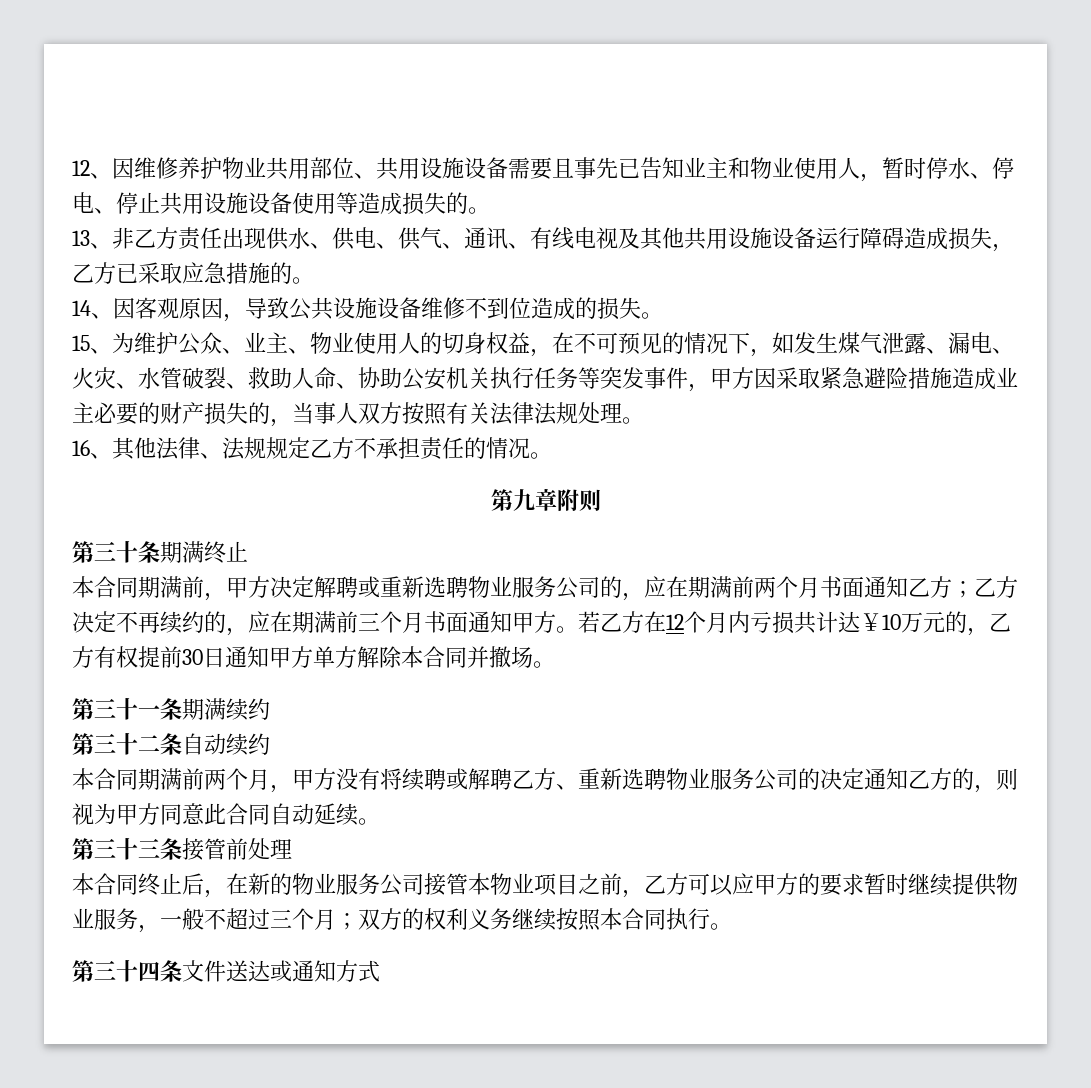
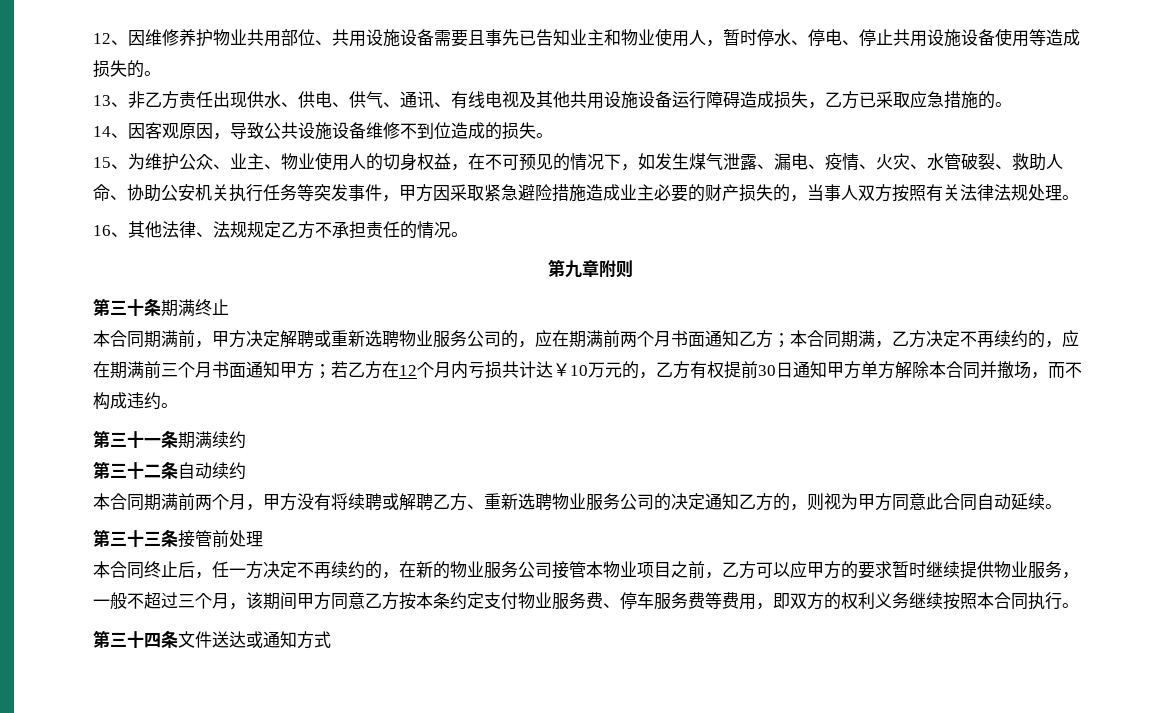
- 15、为维护公众、业主、物业使用人的切身权益，在不可预见的情况下，如发生煤气泄露、漏电、火灾、水管破裂、救助人命、协助公安机关执行任务等突发事件，甲方因采取紧急避险措施造成业主必要的财产损失的，当事人双方按照有关法律法规处理。
+ 15、为维护公众、业主、物业使用人的切身权益，在不可预见的情况下，如发生煤气泄露、漏电、疫情、火灾、水管破裂、救助人命、协助公安机关执行任务等突发事件，甲方因采取紧急避险措施造成业主必要的财产损失的，当事人双方按照有关法律法规处理。
- 本合同期满前，甲方决定解聘或重新选聘物业服务公司的，应在期满前两个月书面通知乙方；乙方决定不再续约的，应在期满前三个月书面通知甲方。若乙方在12个月内亏损共计达￥10万元的，乙方有权提前30日通知甲方单方解除本合同并撤场。
+ 本合同期满前，甲方决定解聘或重新选聘物业服务公司的，应在期满前两个月书面通知乙方；本合同期满，乙方决定不再续约的，应在期满前三个月书面通知甲方；若乙方在12个月内亏损共计达￥10万元的，乙方有权提前30日通知甲方单方解除本合同并撤场，而不构成违约。
- 本合同终止后，在新的物业服务公司接管本物业项目之前，乙方可以应甲方的要求暂时继续提供物业服务，一般不超过三个月；双方的权利义务继续按照本合同执行。
+ 本合同终止后，任一方决定不再续约的，在新的物业服务公司接管本物业项目之前，乙方可以应甲方的要求暂时继续提供物业服务，一般不超过三个月，该期间甲方同意乙方按本条约定支付物业服务费、停车服务费等费用，即双方的权利义务继续按照本合同执行。

